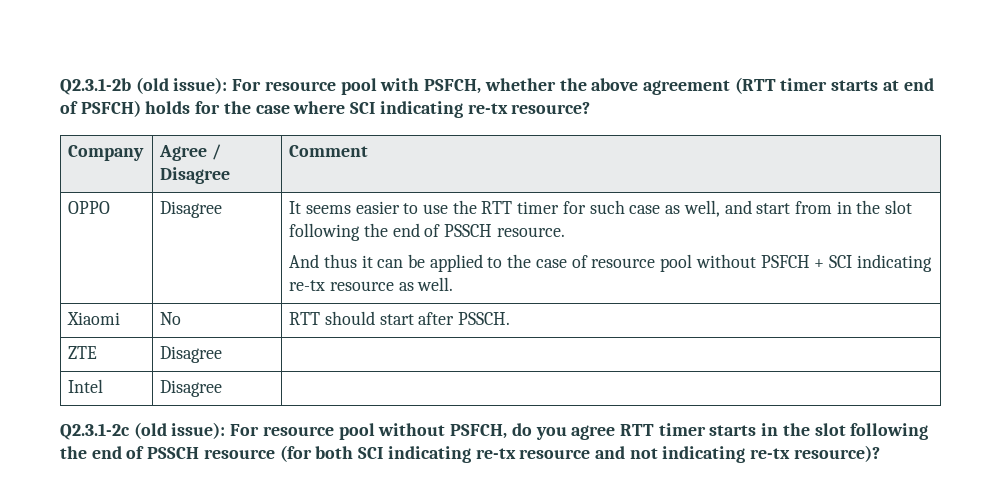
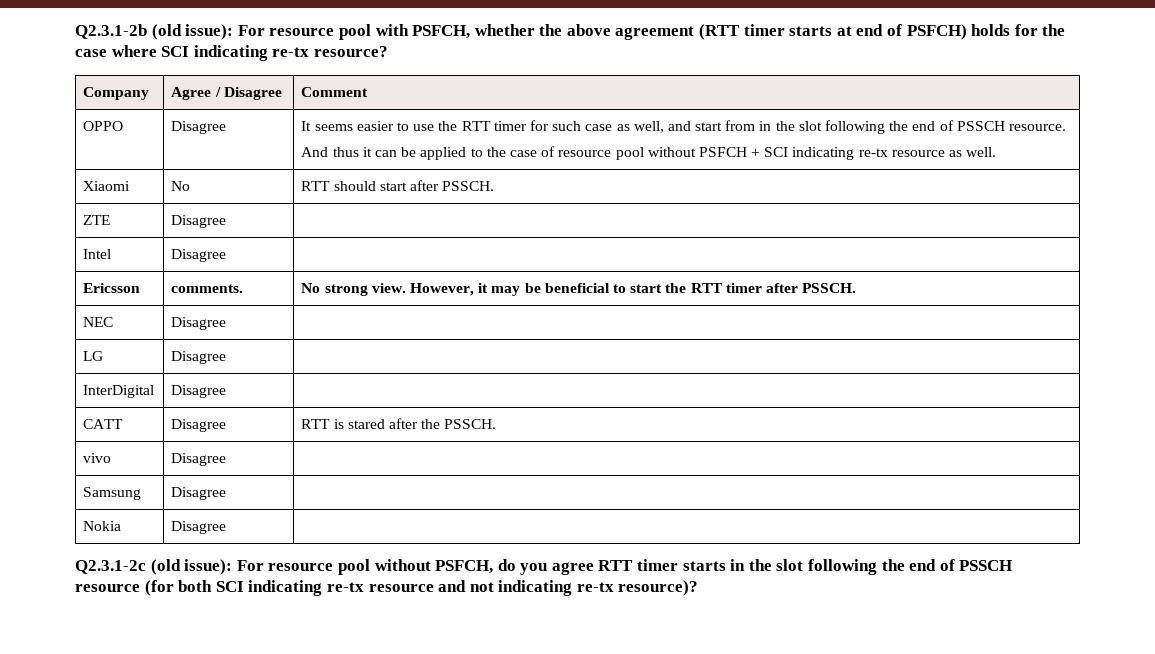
+ Ericsson | comments. | No strong view. However, it may be beneficial to start the RTT timer after PSSCH.
+ NEC | Disagree |
+ LG | Disagree |
+ InterDigital | Disagree |
+ CATT | Disagree | RTT is stared after the PSSCH.
+ vivo | Disagree |
+ Samsung | Disagree |
+ Nokia | Disagree |

